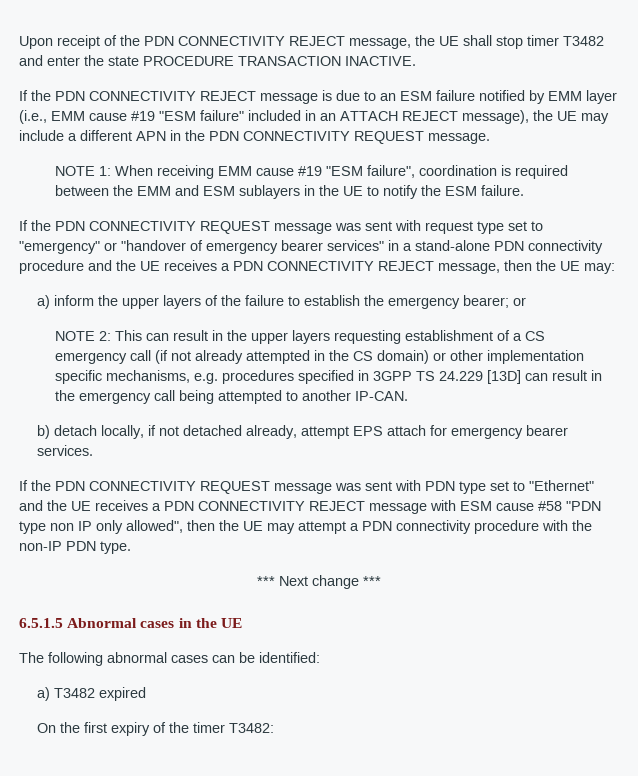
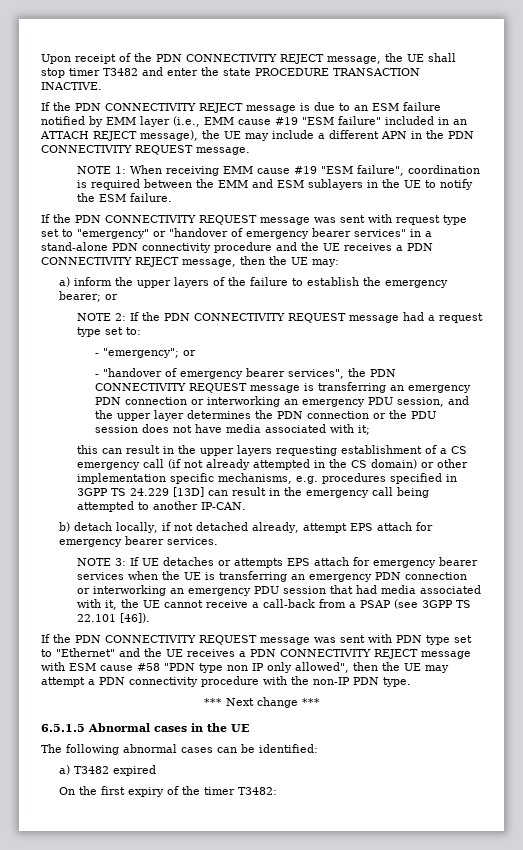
- NOTE 2: This can result in the upper layers requesting establishment of a CS emergency call (if not already attempted in the CS domain) or other implementation specific mechanisms, e.g. procedures specified in 3GPP TS 24.229 [13D] can result in the emergency call being attempted to another IP-CAN.
+ NOTE 2: If the PDN CONNECTIVITY REQUEST message had a request type set to:
+ - "emergency"; or
+ - "handover of emergency bearer services", the PDN CONNECTIVITY REQUEST message is transferring an emergency PDN connection or interworking an emergency PDU session, and the upper layer determines the PDN connection or the PDU session does not have media associated with it;
+ this can result in the upper layers requesting establishment of a CS emergency call (if not already attempted in the CS domain) or other implementation specific mechanisms, e.g. procedures specified in 3GPP TS 24.229 [13D] can result in the emergency call being attempted to another IP-CAN.
+ NOTE 3: If UE detaches or attempts EPS attach for emergency bearer services when the UE is transferring an emergency PDN connection or interworking an emergency PDU session that had media associated with it, the UE cannot receive a call-back from a PSAP (see 3GPP TS 22.101 [46]).

